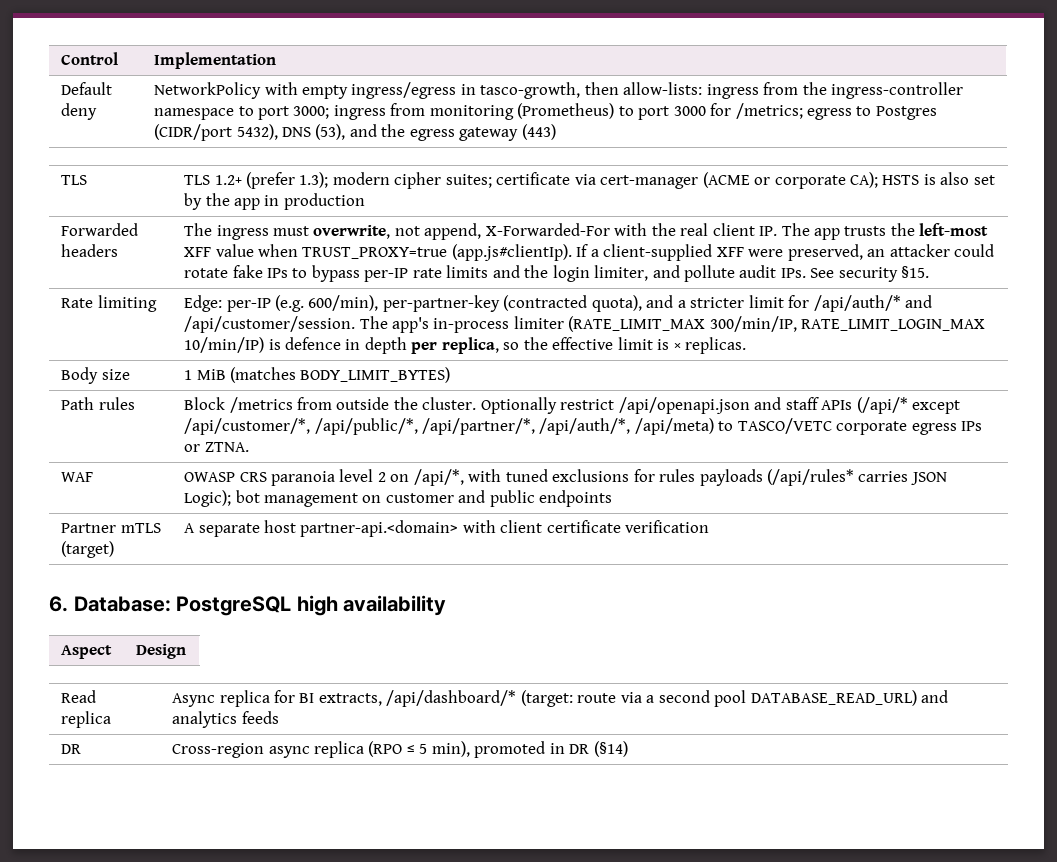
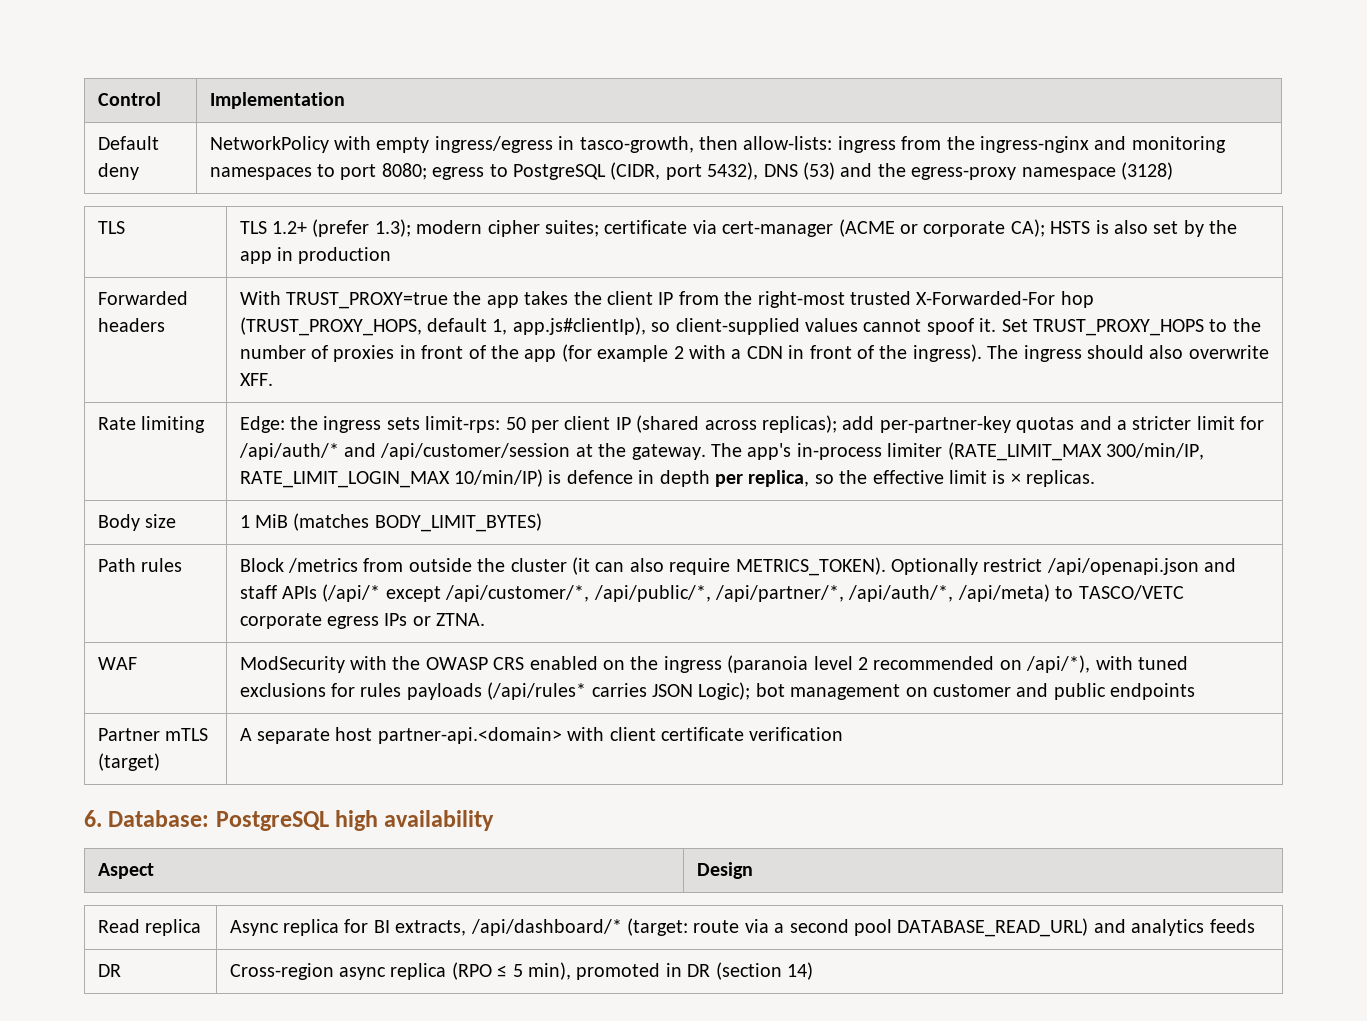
- Default deny | NetworkPolicy with empty ingress/egress in tasco-growth, then allow-lists: ingress from the ingress-controller namespace to port 3000; ingress from monitoring (Prometheus) to port 3000 for /metrics; egress to Postgres (CIDR/port 5432), DNS (53), and the egress gateway (443)
+ Default deny | NetworkPolicy with empty ingress/egress in tasco-growth, then allow-lists: ingress from the ingress-nginx and monitoring namespaces to port 8080; egress to PostgreSQL (CIDR, port 5432), DNS (53) and the egress-proxy namespace (3128)
- The ingress must overwrite, not append, X-Forwarded-For with the real client IP. The app trusts the left-most XFF value when TRUST_PROXY=true (app.js#clientIp). If a client-supplied XFF were preserved, an attacker could rotate fake IPs to bypass per-IP rate limits and the login limiter, and pollute audit IPs. See security §15.
- Rate limiting | Edge: per-IP (e.g. 600/min), per-partner-key (contracted quota), and a stricter limit for /api/auth/* and /api/customer/session. The app's in-process limiter (RATE_LIMIT_MAX 300/min/IP, RATE_LIMIT_LOGIN_MAX 10/min/IP) is defence in depth per replica, so the effective limit is × replicas.
+ With TRUST_PROXY=true the app takes the client IP from the right-most trusted X-Forwarded-For hop (TRUST_PROXY_HOPS, default 1, app.js#clientIp), so client-supplied values cannot spoof it. Set TRUST_PROXY_HOPS to the number of proxies in front of the app (for example 2 with a CDN in front of the ingress). The ingress should also overwrite XFF.
+ Rate limiting | Edge: the ingress sets limit-rps: 50 per client IP (shared across replicas); add per-partner-key quotas and a stricter limit for /api/auth/* and /api/customer/session at the gateway. The app's in-process limiter (RATE_LIMIT_MAX 300/min/IP, RATE_LIMIT_LOGIN_MAX 10/min/IP) is defence in depth per replica, so the effective limit is × replicas.
- Path rules | Block /metrics from outside the cluster. Optionally restrict /api/openapi.json and staff APIs (/api/* except /api/customer/*, /api/public/*, /api/partner/*, /api/auth/*, /api/meta) to TASCO/VETC corporate egress IPs or ZTNA.
+ Path rules | Block /metrics from outside the cluster (it can also require METRICS_TOKEN). Optionally restrict /api/openapi.json and staff APIs (/api/* except /api/customer/*, /api/public/*, /api/partner/*, /api/auth/*, /api/meta) to TASCO/VETC corporate egress IPs or ZTNA.
- WAF | OWASP CRS paranoia level 2 on /api/*, with tuned exclusions for rules payloads (/api/rules* carries JSON Logic); bot management on customer and public endpoints
+ WAF | ModSecurity with the OWASP CRS enabled on the ingress (paranoia level 2 recommended on /api/*), with tuned exclusions for rules payloads (/api/rules* carries JSON Logic); bot management on customer and public endpoints
- DR | Cross-region async replica (RPO ≤ 5 min), promoted in DR (§14)
+ DR | Cross-region async replica (RPO ≤ 5 min), promoted in DR (section 14)

